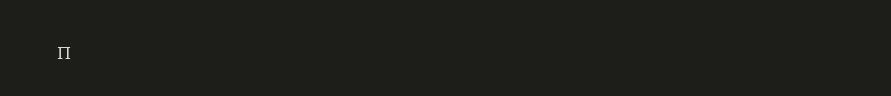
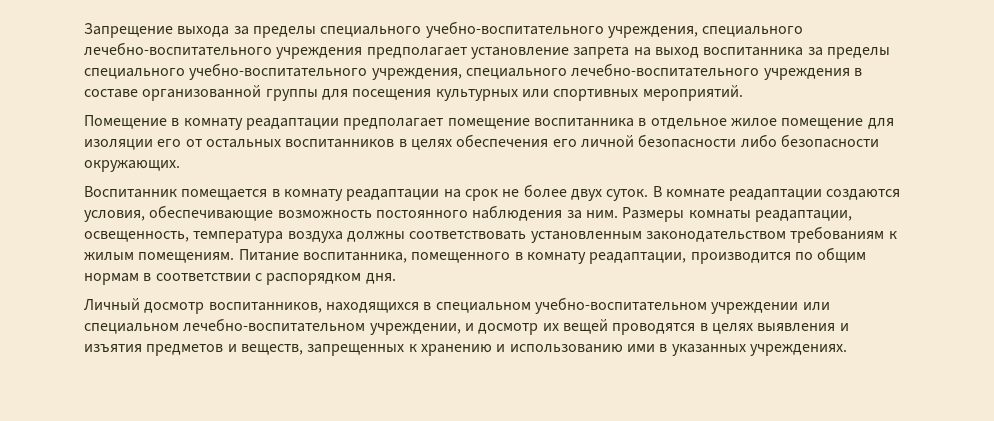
- П
+ Запрещение выхода за пределы специального учебно-воспитательного учреждения, специального лечебно-воспитательного учреждения предполагает установление запрета на выход воспитанника за пределы специального учебно-воспитательного учреждения, специального лечебно-воспитательного учреждения в составе организованной группы для посещения культурных или спортивных мероприятий.
+ Помещение в комнату реадаптации предполагает помещение воспитанника в отдельное жилое помещение для изоляции его от остальных воспитанников в целях обеспечения его личной безопасности либо безопасности окружающих.
+ Воспитанник помещается в комнату реадаптации на срок не более двух суток. В комнате реадаптации создаются условия, обеспечивающие возможность постоянного наблюдения за ним. Размеры комнаты реадаптации, освещенность, температура воздуха должны соответствовать установленным законодательством требованиям к жилым помещениям. Питание воспитанника, помещенного в комнату реадаптации, производится по общим нормам в соответствии с распорядком дня.
+ Личный досмотр воспитанников, находящихся в специальном учебно-воспитательном учреждении или специальном лечебно-воспитательном учреждении, и досмотр их вещей проводятся в целях выявления и изъятия предметов и веществ, запрещенных к хранению и использованию ими в указанных учреждениях.

